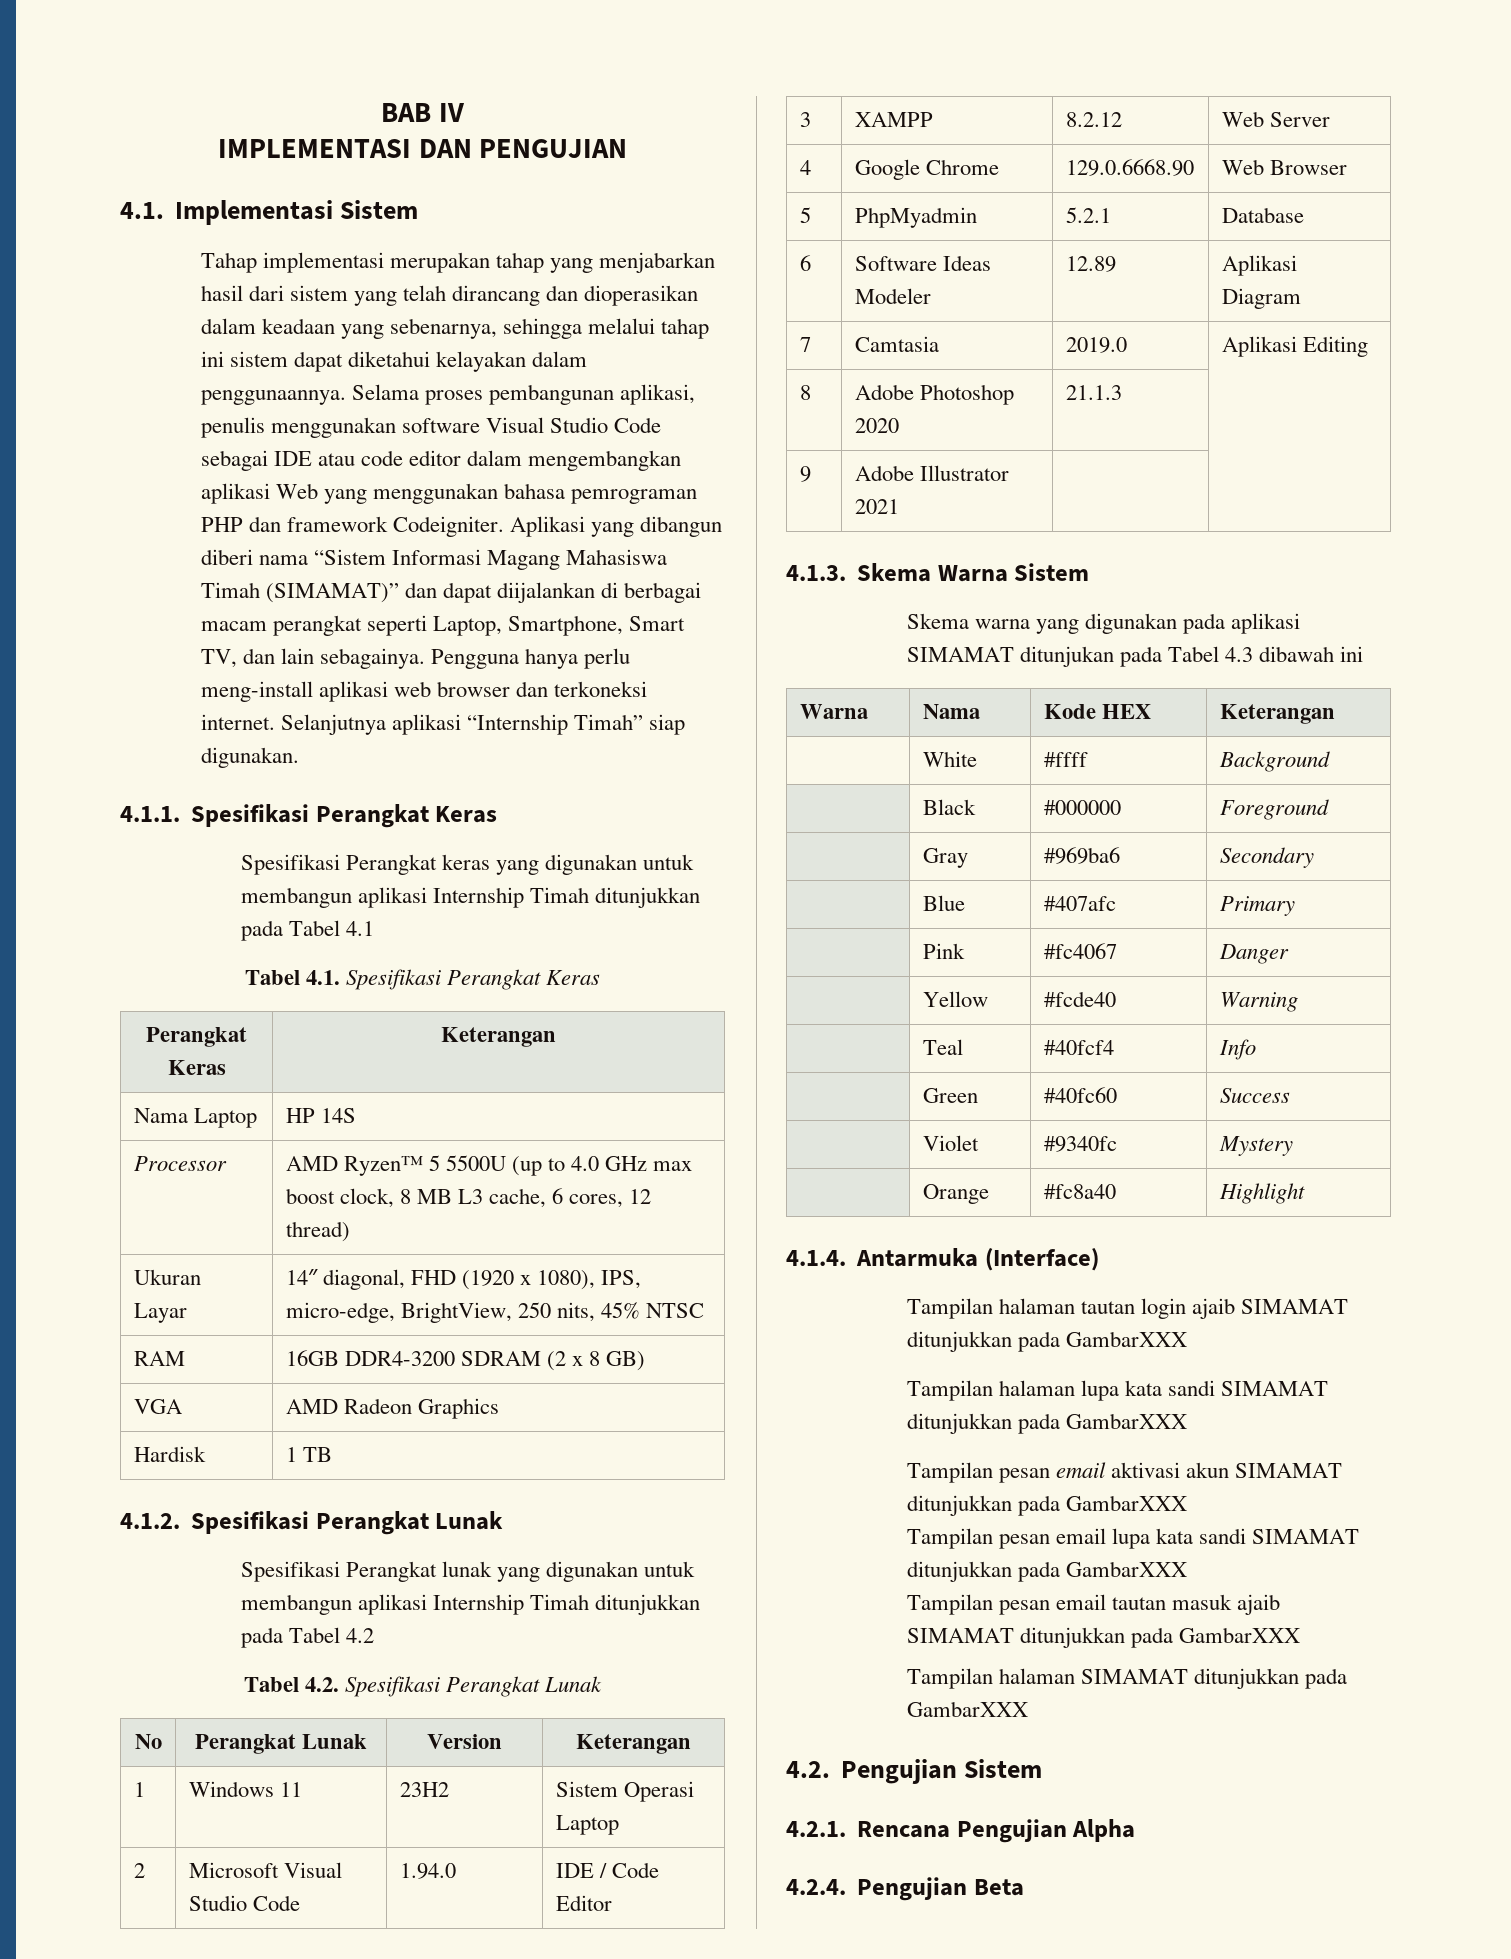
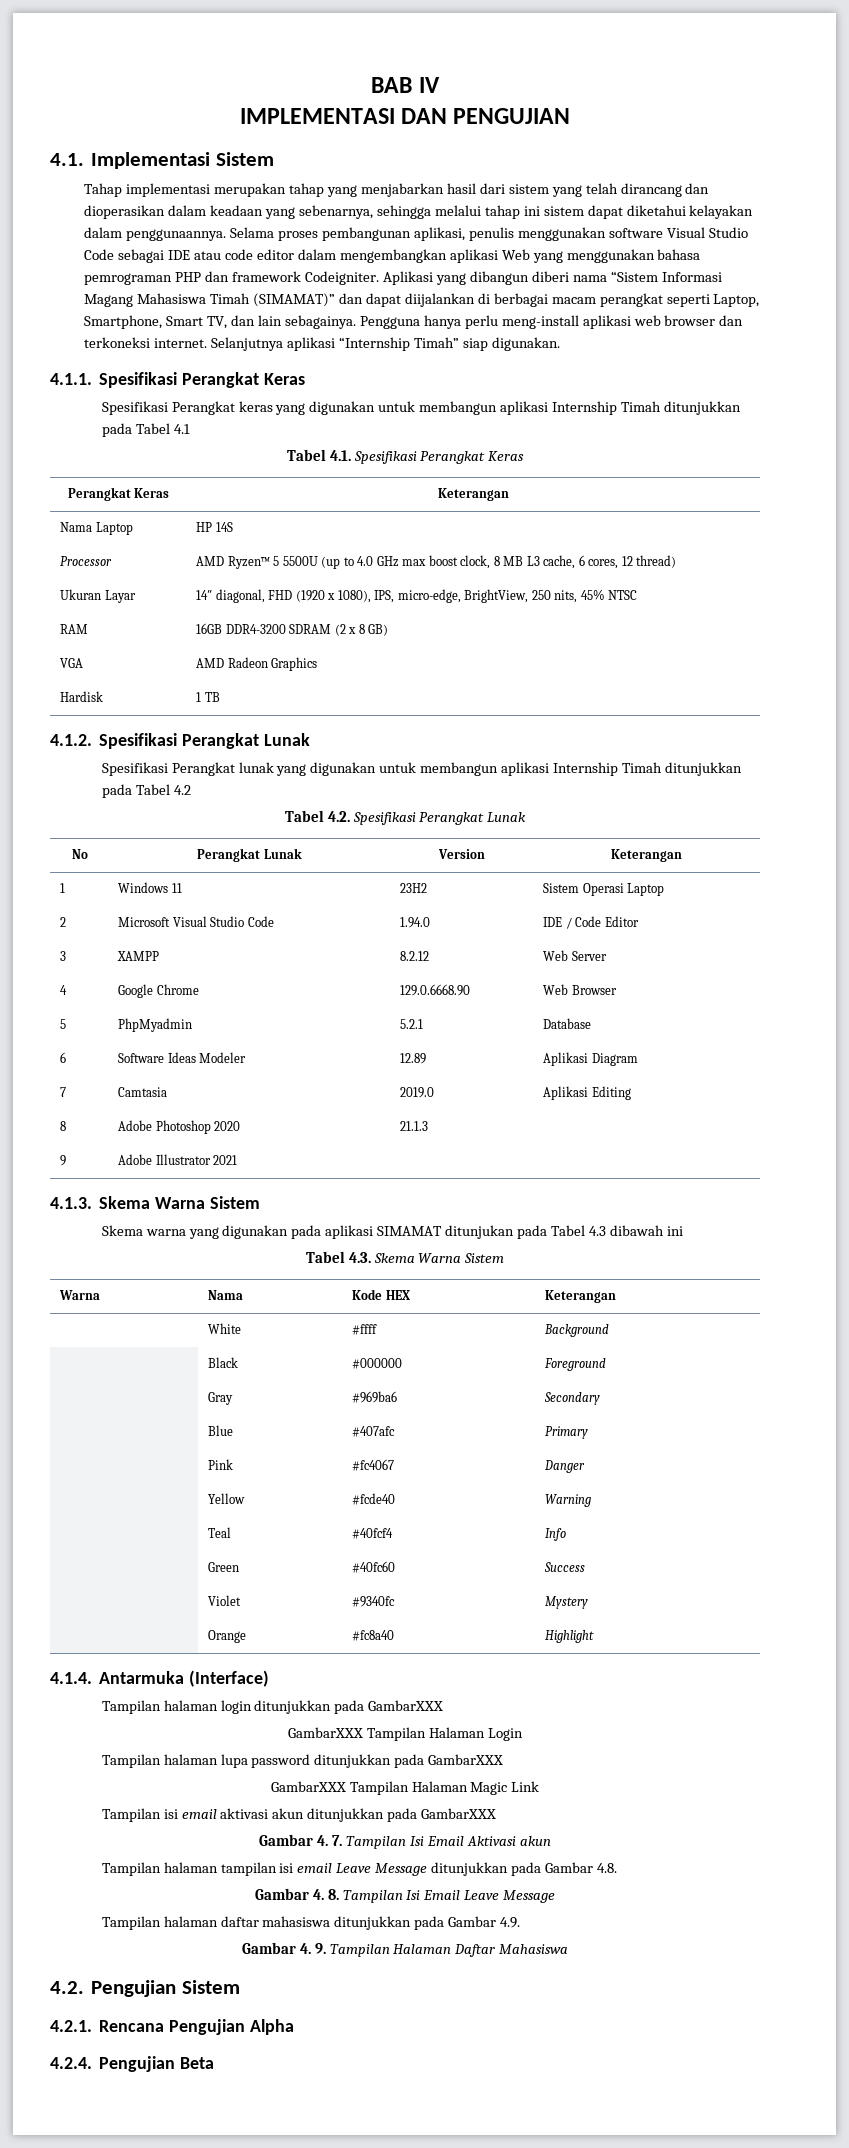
+ Tabel 4.3. Skema Warna Sistem
- Tampilan halaman tautan login ajaib SIMAMAT ditunjukkan pada GambarXXX
+ Tampilan halaman login ditunjukkan pada GambarXXX
+ GambarXXX Tampilan Halaman Login
- Tampilan halaman lupa kata sandi SIMAMAT ditunjukkan pada GambarXXX
- Tampilan pesan email aktivasi akun SIMAMAT ditunjukkan pada GambarXXX
- Tampilan pesan email lupa kata sandi SIMAMAT ditunjukkan pada GambarXXX
- Tampilan pesan email tautan masuk ajaib SIMAMAT ditunjukkan pada GambarXXX
- Tampilan halaman SIMAMAT ditunjukkan pada GambarXXX
+ Tampilan halaman lupa password ditunjukkan pada GambarXXX
+ GambarXXX Tampilan Halaman Magic Link
+ Tampilan isi email aktivasi akun ditunjukkan pada GambarXXX
+ Gambar 4. 7. Tampilan Isi Email Aktivasi akun
+ Tampilan halaman tampilan isi email Leave Message ditunjukkan pada Gambar 4.8.
+ Gambar 4. 8. Tampilan Isi Email Leave Message
+ Tampilan halaman daftar mahasiswa ditunjukkan pada Gambar 4.9.
+ Gambar 4. 9. Tampilan Halaman Daftar Mahasiswa

